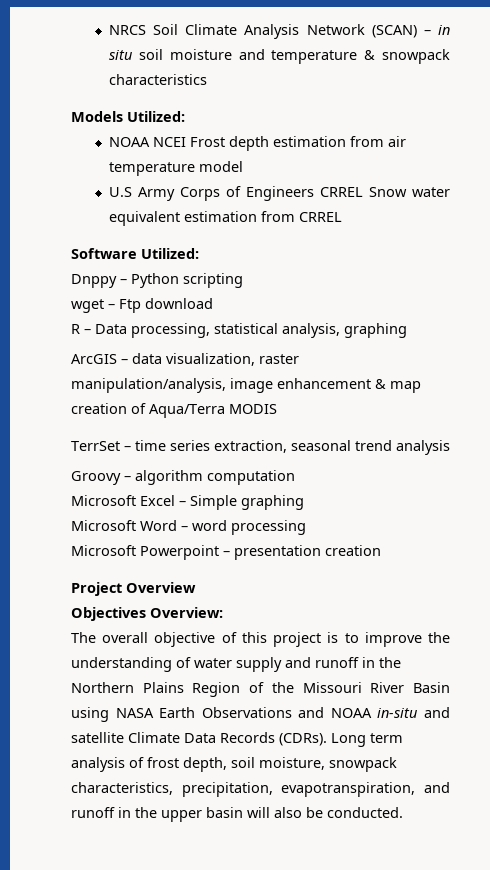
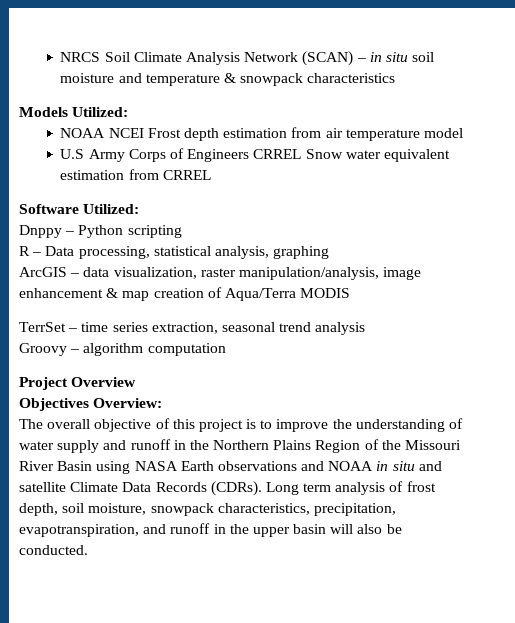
- wget – Ftp download
- Microsoft Excel – Simple graphing
- Microsoft Word – word processing
- Microsoft Powerpoint – presentation creation
- The overall objective of this project is to improve the understanding of water supply and runoff in the Northern Plains Region of the Missouri River Basin using NASA Earth Observations and NOAA in-situ and satellite Climate Data Records (CDRs).
+ The overall objective of this project is to improve the understanding of water supply and runoff in the Northern Plains Region of the Missouri River Basin using NASA Earth observations and NOAA in situ and satellite Climate Data Records (CDRs).

